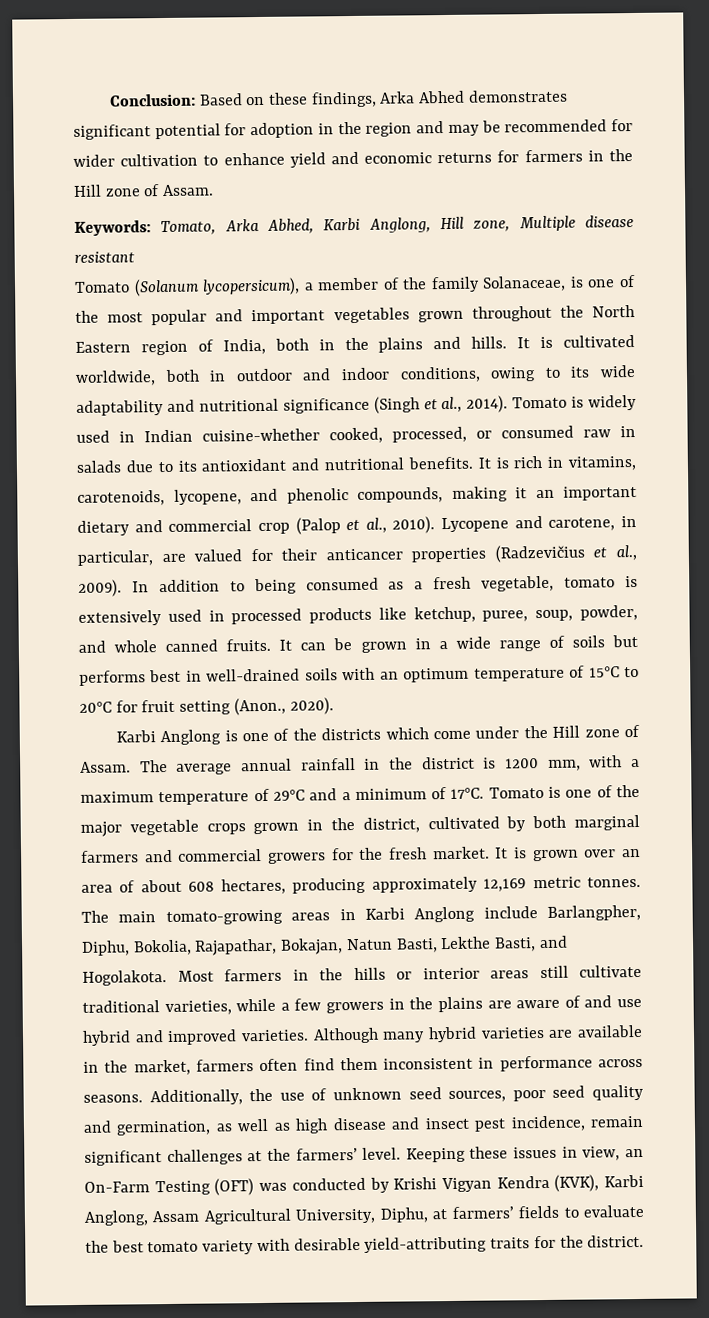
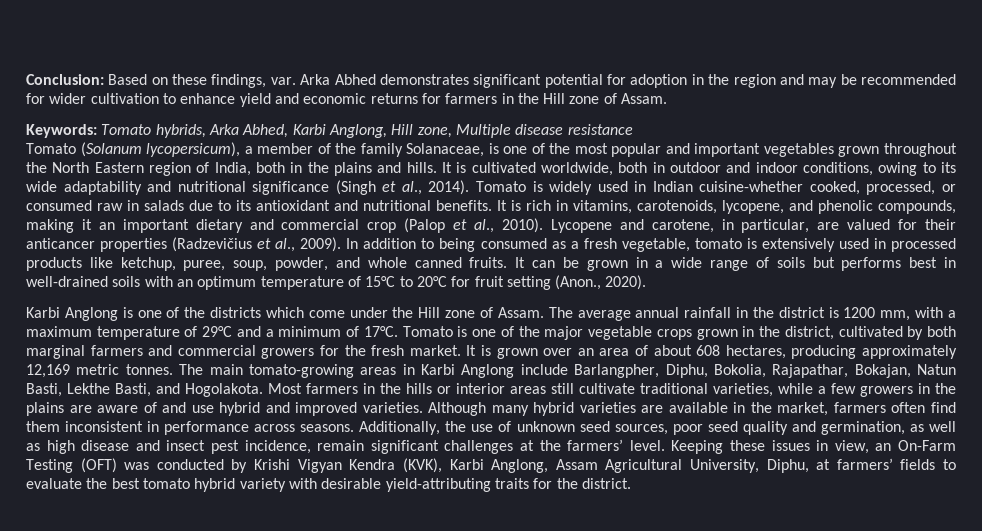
- Conclusion: Based on these findings, Arka Abhed demonstrates significant potential for adoption in the region and may be recommended for wider cultivation to enhance yield and economic returns for farmers in the Hill zone of Assam.
+ Conclusion: Based on these findings, var. Arka Abhed demonstrates significant potential for adoption in the region and may be recommended for wider cultivation to enhance yield and economic returns for farmers in the Hill zone of Assam.
- Keywords: Tomato, Arka Abhed, Karbi Anglong, Hill zone, Multiple disease resistant
+ Keywords: Tomato hybrids, Arka Abhed, Karbi Anglong, Hill zone, Multiple disease resistance
- Keeping these issues in view, an On-Farm Testing (OFT) was conducted by Krishi Vigyan Kendra (KVK), Karbi Anglong, Assam Agricultural University, Diphu, at farmers’ fields to evaluate the best tomato variety with desirable yield-attributing traits for the district.
+ Keeping these issues in view, an On-Farm Testing (OFT) was conducted by Krishi Vigyan Kendra (KVK), Karbi Anglong, Assam Agricultural University, Diphu, at farmers’ fields to evaluate the best tomato hybrid variety with desirable yield-attributing traits for the district.

